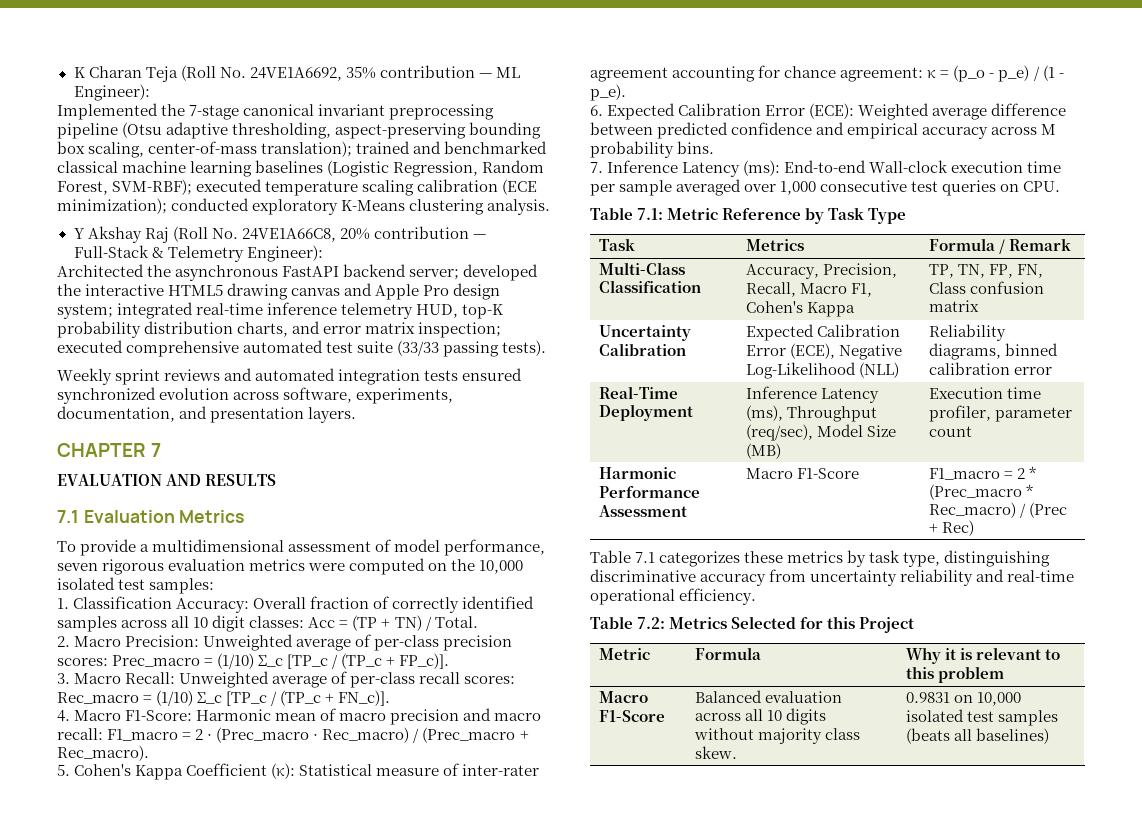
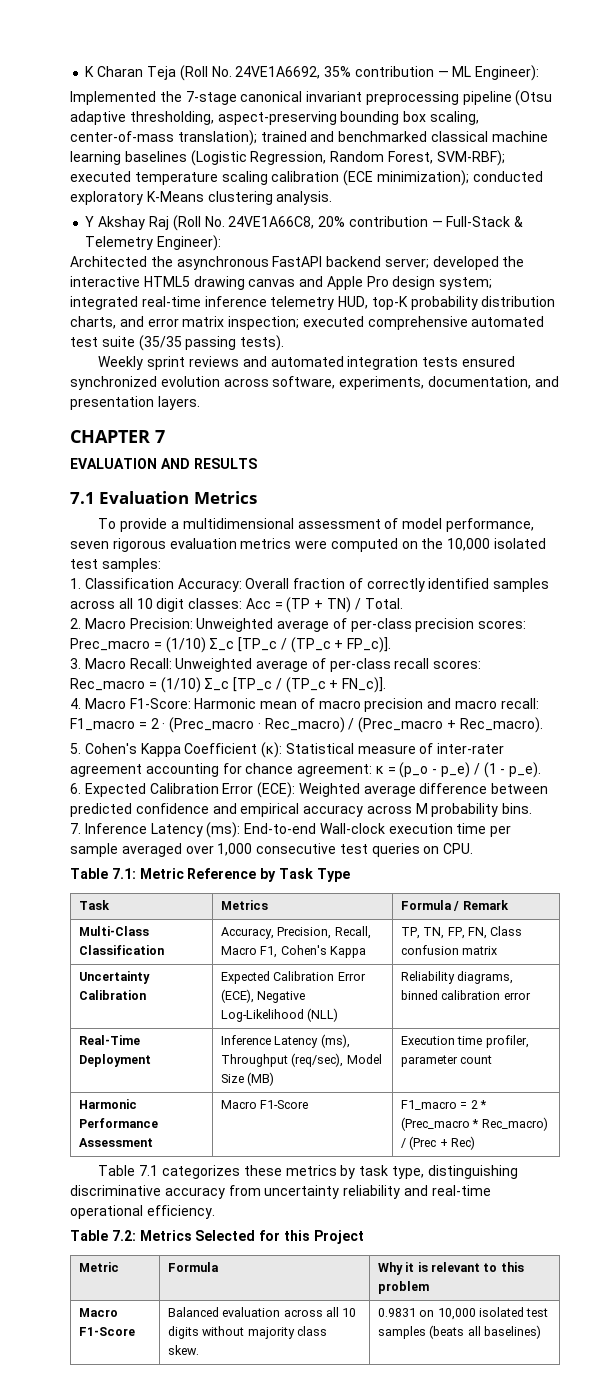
- Architected the asynchronous FastAPI backend server; developed the interactive HTML5 drawing canvas and Apple Pro design system; integrated real-time inference telemetry HUD, top-K probability distribution charts, and error matrix inspection; executed comprehensive automated test suite (33/33 passing tests).
+ Architected the asynchronous FastAPI backend server; developed the interactive HTML5 drawing canvas and Apple Pro design system; integrated real-time inference telemetry HUD, top-K probability distribution charts, and error matrix inspection; executed comprehensive automated test suite (35/35 passing tests).

